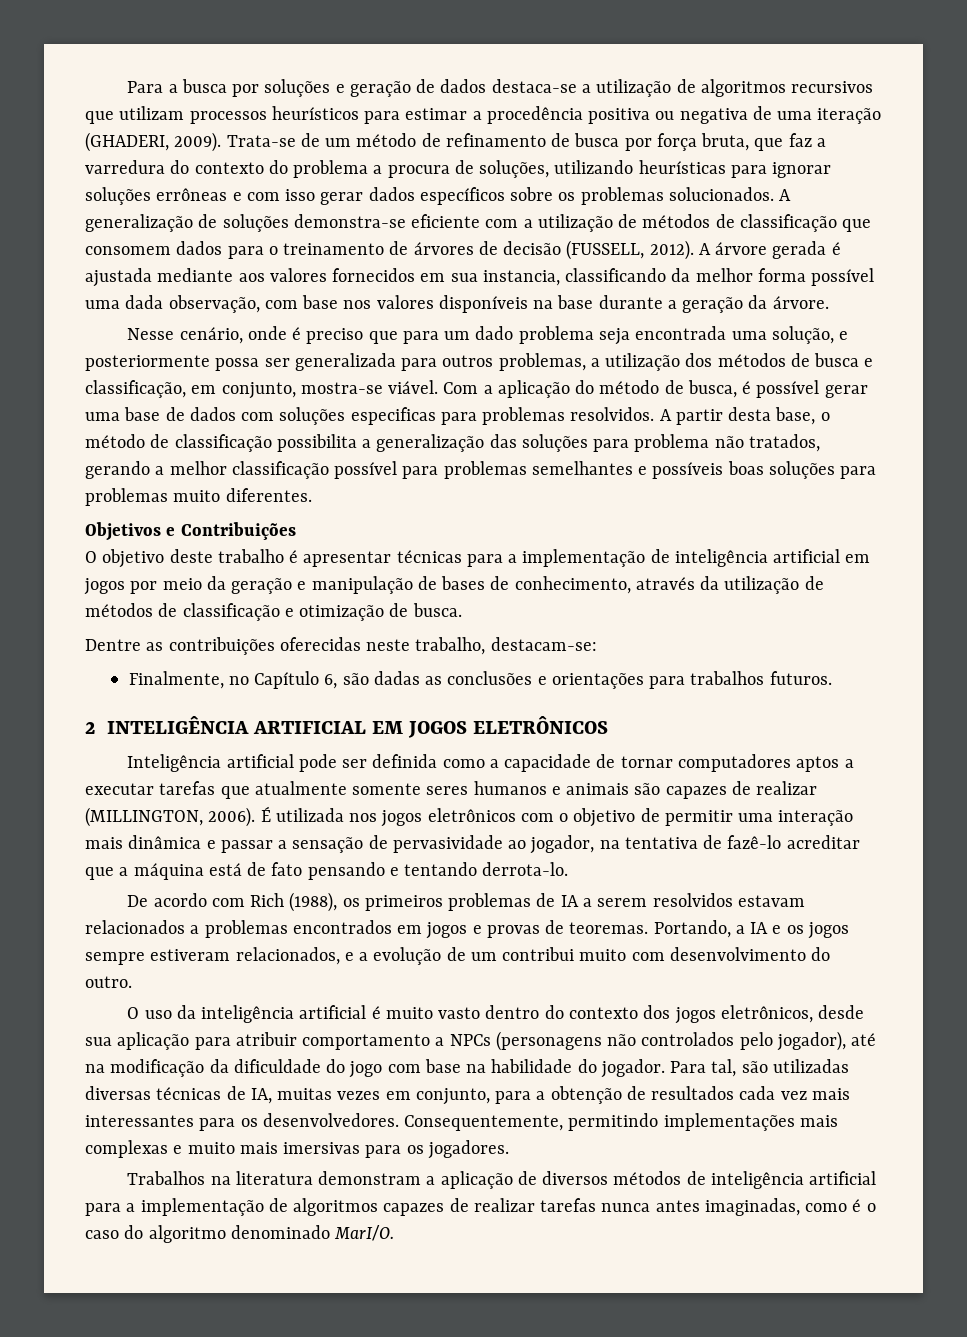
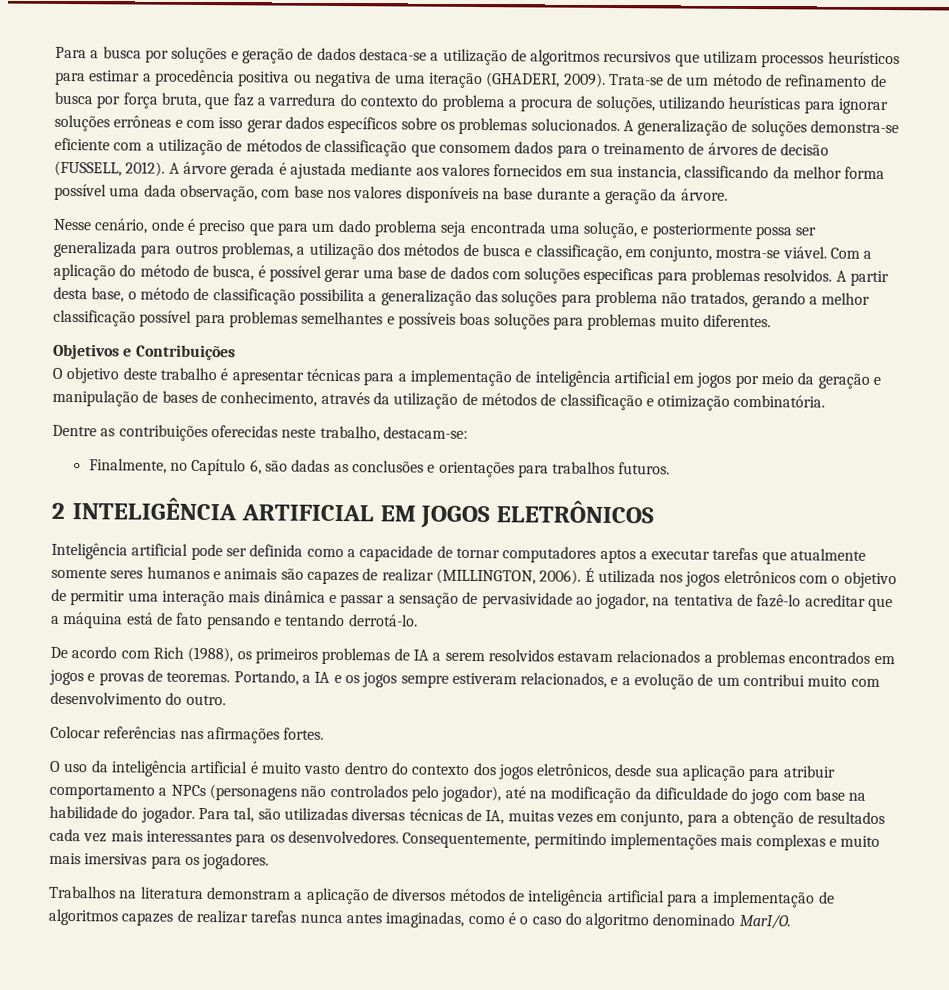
- O objetivo deste trabalho é apresentar técnicas para a implementação de inteligência artificial em jogos por meio da geração e manipulação de bases de conhecimento, através da utilização de métodos de classificação e otimização de busca.
+ O objetivo deste trabalho é apresentar técnicas para a implementação de inteligência artificial em jogos por meio da geração e manipulação de bases de conhecimento, através da utilização de métodos de classificação e otimização combinatória.
- É utilizada nos jogos eletrônicos com o objetivo de permitir uma interação mais dinâmica e passar a sensação de pervasividade ao jogador, na tentativa de fazê-lo acreditar que a máquina está de fato pensando e tentando derrota-lo.
+ É utilizada nos jogos eletrônicos com o objetivo de permitir uma interação mais dinâmica e passar a sensação de pervasividade ao jogador, na tentativa de fazê-lo acreditar que a máquina está de fato pensando e tentando derrotá-lo.
+ Colocar referências nas afirmações fortes.

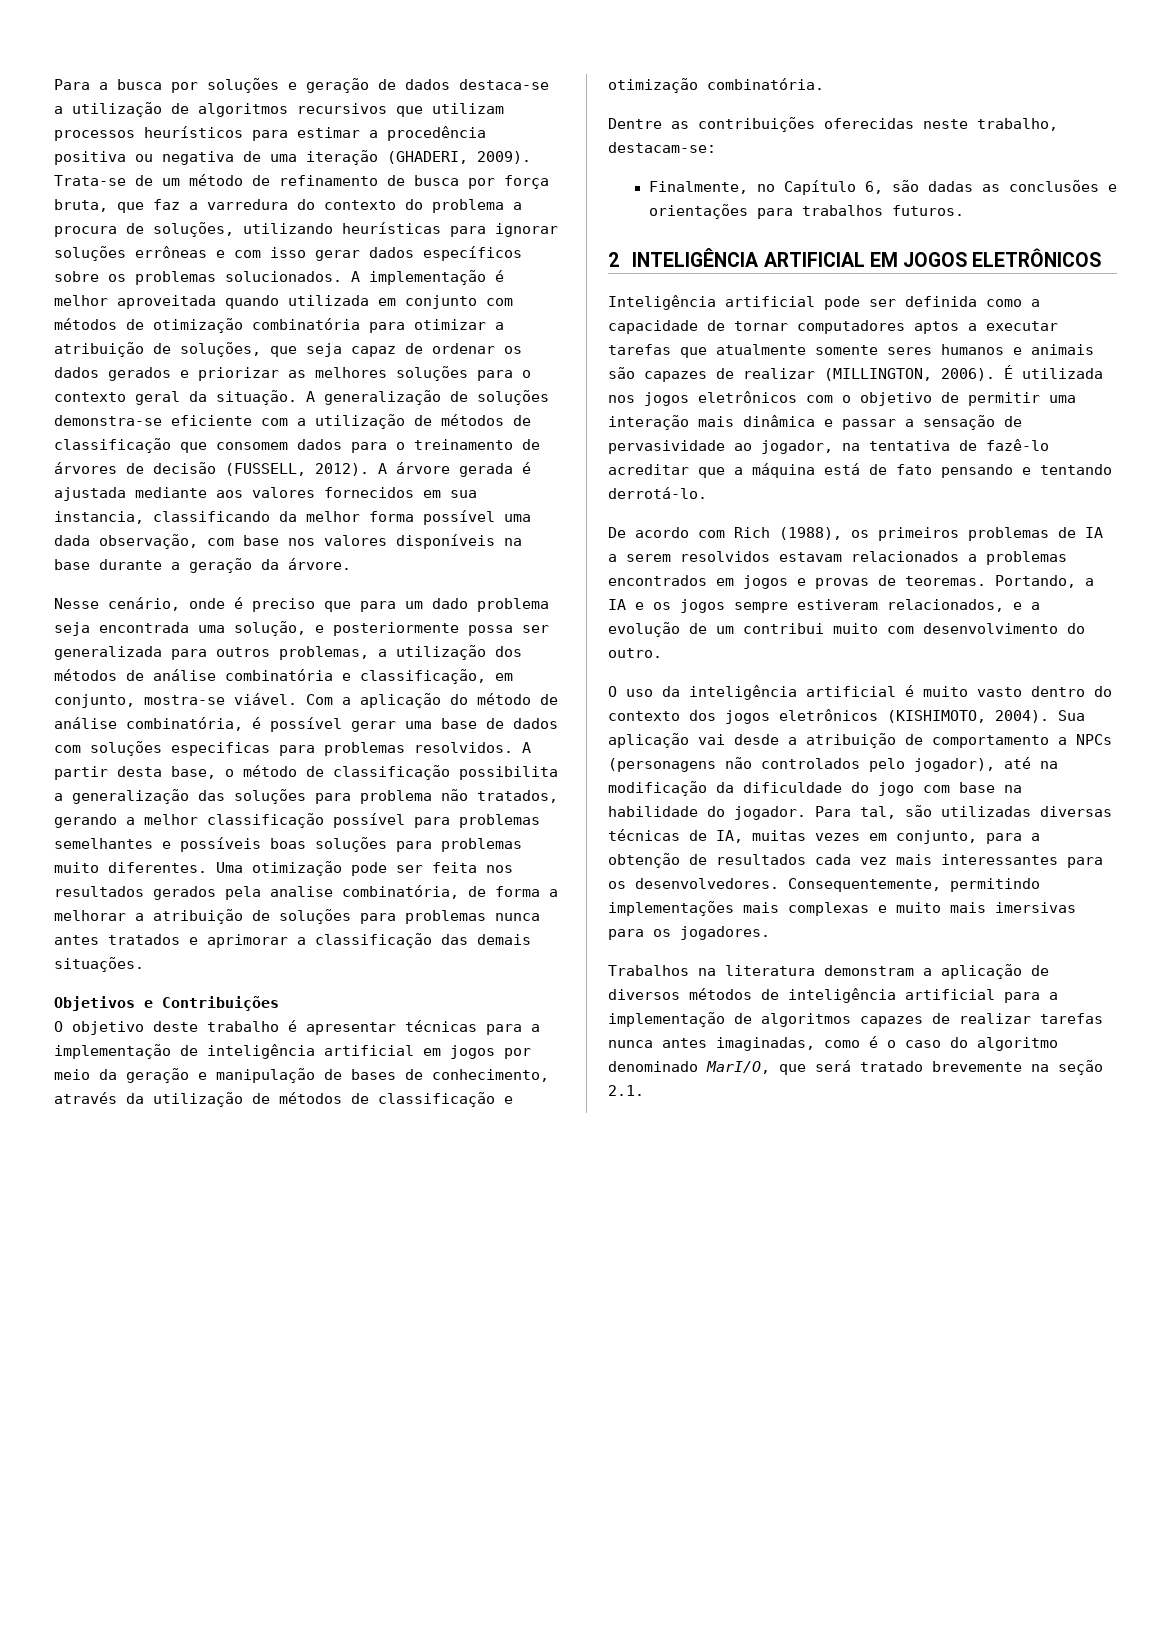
- A generalização de soluções demonstra-se eficiente com a utilização de métodos de classificação que consomem dados para o treinamento de árvores de decisão (FUSSELL, 2012).
+ A implementação é melhor aproveitada quando utilizada em conjunto com métodos de otimização combinatória para otimizar a atribuição de soluções, que seja capaz de ordenar os dados gerados e priorizar as melhores soluções para o contexto geral da situação. A generalização de soluções demonstra-se eficiente com a utilização de métodos de classificação que consomem dados para o treinamento de árvores de decisão (FUSSELL, 2012).
- Nesse cenário, onde é preciso que para um dado problema seja encontrada uma solução, e posteriormente possa ser generalizada para outros problemas, a utilização dos métodos de busca e classificação, em conjunto, mostra-se viável.
+ Nesse cenário, onde é preciso que para um dado problema seja encontrada uma solução, e posteriormente possa ser generalizada para outros problemas, a utilização dos métodos de análise combinatória e classificação, em conjunto, mostra-se viável.
- Com a aplicação do método de busca, é possível gerar uma base de dados com soluções especificas para problemas resolvidos.
+ Com a aplicação do método de análise combinatória, é possível gerar uma base de dados com soluções especificas para problemas resolvidos.
+ Uma otimização pode ser feita nos resultados gerados pela analise combinatória, de forma a melhorar a atribuição de soluções para problemas nunca antes tratados e aprimorar a classificação das demais situações.
- Colocar referências nas afirmações fortes.
- O uso da inteligência artificial é muito vasto dentro do contexto dos jogos eletrônicos, desde sua aplicação para atribuir comportamento a NPCs (personagens não controlados pelo jogador), até na modificação da dificuldade do jogo com base na habilidade do jogador.
+ O uso da inteligência artificial é muito vasto dentro do contexto dos jogos eletrônicos (KISHIMOTO, 2004). Sua aplicação vai desde a atribuição de comportamento a NPCs (personagens não controlados pelo jogador), até na modificação da dificuldade do jogo com base na habilidade do jogador.
- Trabalhos na literatura demonstram a aplicação de diversos métodos de inteligência artificial para a implementação de algoritmos capazes de realizar tarefas nunca antes imaginadas, como é o caso do algoritmo denominado MarI/O.
+ Trabalhos na literatura demonstram a aplicação de diversos métodos de inteligência artificial para a implementação de algoritmos capazes de realizar tarefas nunca antes imaginadas, como é o caso do algoritmo denominado MarI/O, que será tratado brevemente na seção 2.1.

